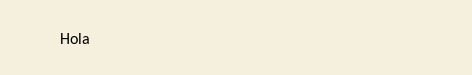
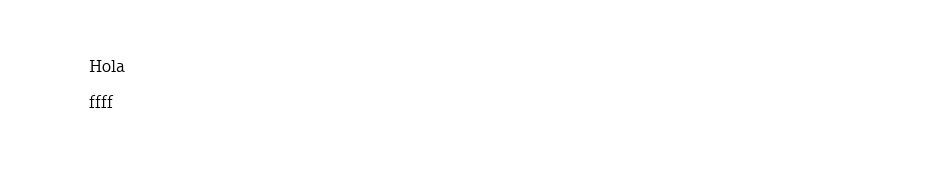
+ ffff

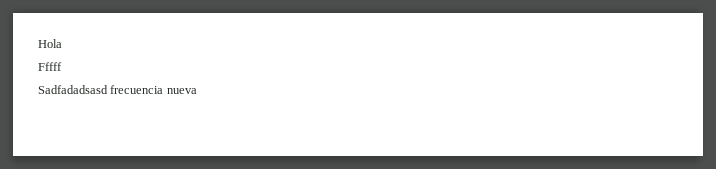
- ffff
+ Fffff
+ Sadfadadsasd frecuencia nueva

